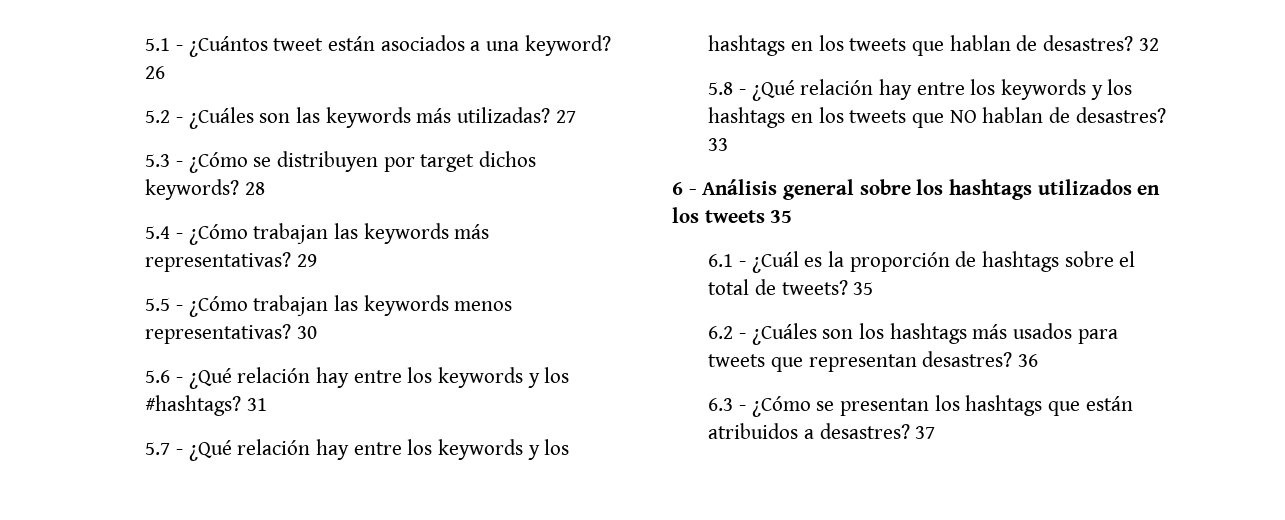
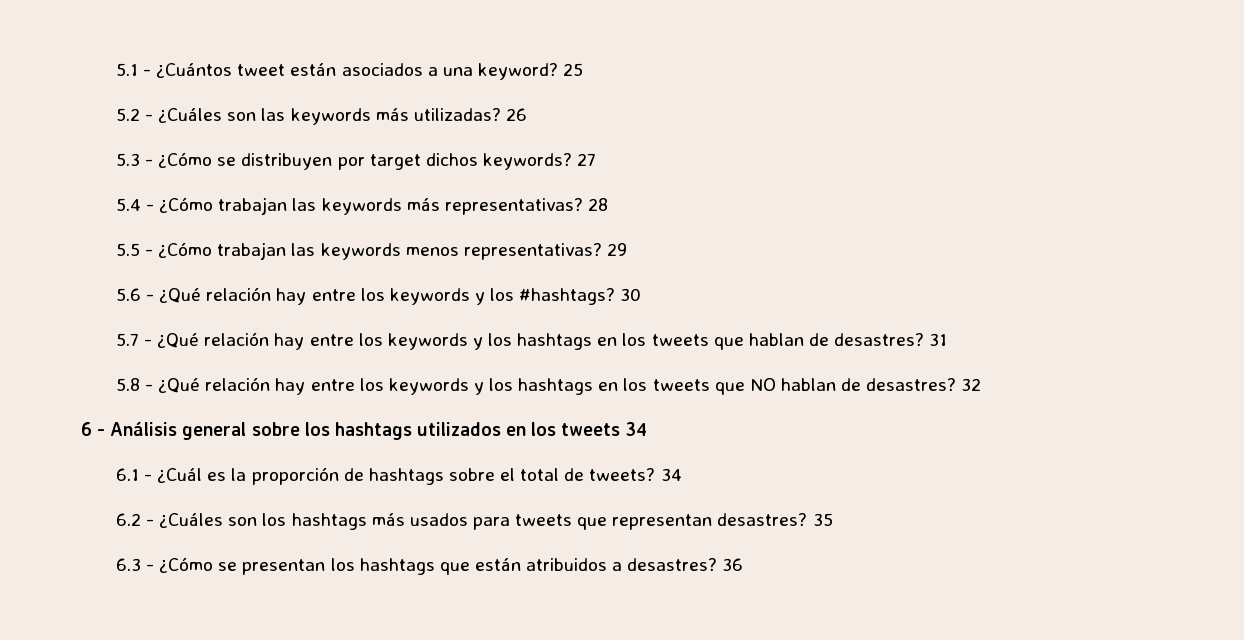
- 26
+ 25
- 27
+ 26
- 28
+ 27
- 29
+ 28
- 30
+ 29
- 31
+ 30
- 32
+ 31
- 33
+ 32
- 6 - Análisis general sobre los hashtags utilizados en los tweets 35
+ 6 - Análisis general sobre los hashtags utilizados en los tweets 34
- 6.1 - ¿Cuál es la proporción de hashtags sobre el total de tweets? 35
+ 6.1 - ¿Cuál es la proporción de hashtags sobre el total de tweets? 34
- 36
+ 35
- 37
+ 36

